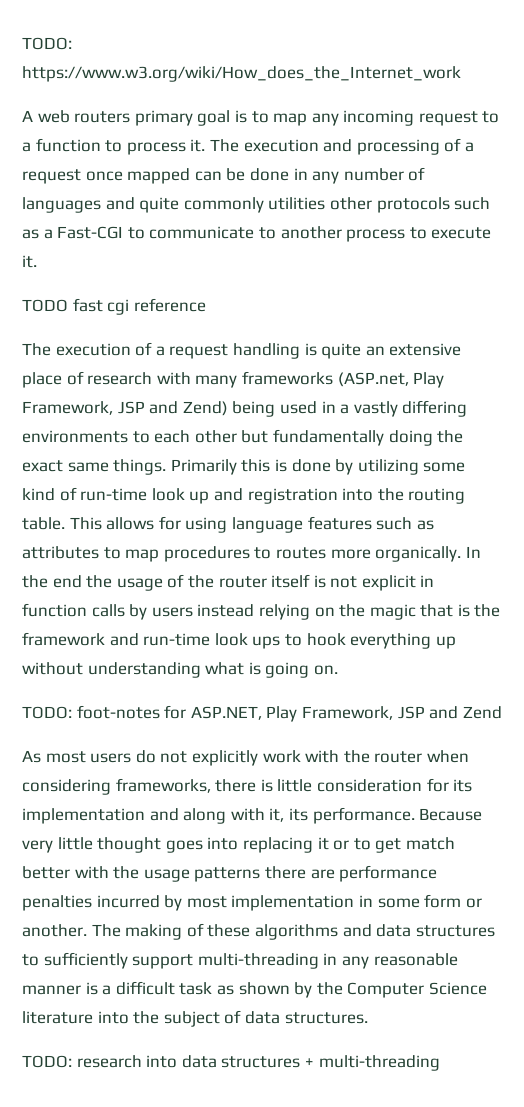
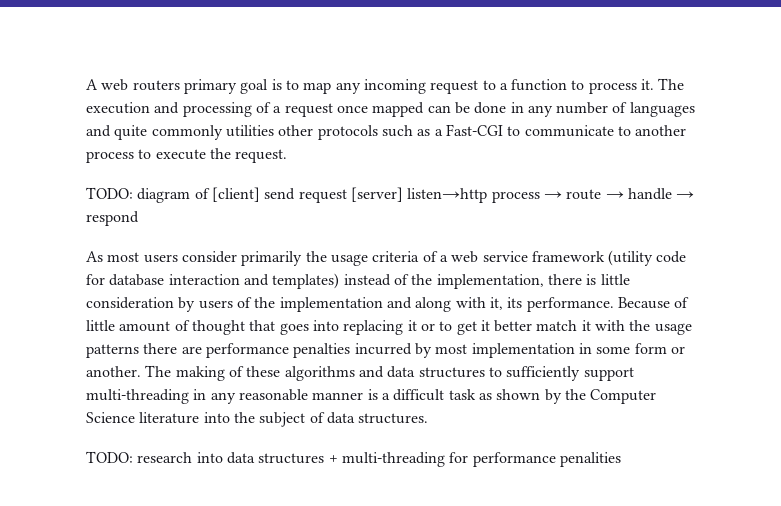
- TODO: https://www.w3.org/wiki/How_does_the_Internet_work
- The execution and processing of a request once mapped can be done in any number of languages and quite commonly utilities other protocols such as a Fast-CGI to communicate to another process to execute it.
- TODO fast cgi reference
- The execution of a request handling is quite an extensive place of research with many frameworks (ASP.net, Play Framework, JSP and Zend) being used in a vastly differing environments to each other but fundamentally doing the exact same things. Primarily this is done by utilizing some kind of run-time look up and registration into the routing table. This allows for using language features such as attributes to map procedures to routes more organically. In the end the usage of the router itself is not explicit in function calls by users instead relying on the magic that is the framework and run-time look ups to hook everything up without understanding what is going on.
- TODO: foot-notes for ASP.NET, Play Framework, JSP and Zend
- As most users do not explicitly work with the router when considering frameworks, there is little consideration for its implementation and along with it, its performance.
+ The execution and processing of a request once mapped can be done in any number of languages and quite commonly utilities other protocols such as a Fast-CGI to communicate to another process to execute the request.
+ TODO: diagram of [client] send request [server] listen→http process → route → handle → respond
+ As most users consider primarily the usage criteria of a web service framework (utility code for database interaction and templates) instead of the implementation, there is little consideration by users of the implementation and along with it, its performance.
- Because very little thought goes into replacing it or to get match better with the usage patterns there are performance penalties incurred by most implementation in some form or another.
+ Because of little amount of thought that goes into replacing it or to get it better match it with the usage patterns there are performance penalties incurred by most implementation in some form or another.
- TODO: research into data structures + multi-threading
+ TODO: research into data structures + multi-threading for performance penalities

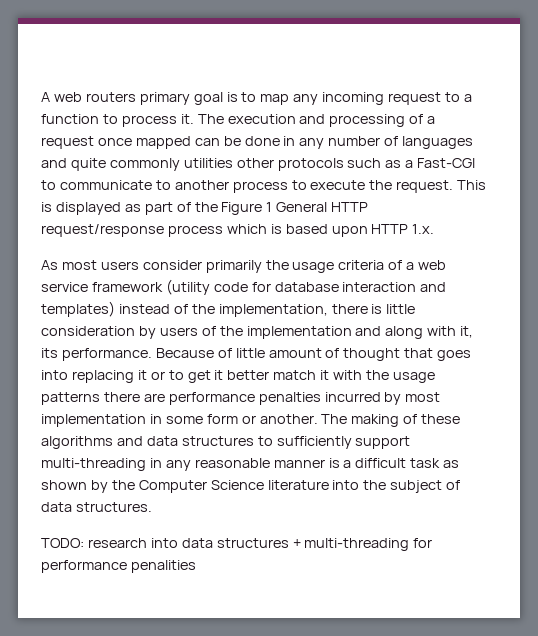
- The execution and processing of a request once mapped can be done in any number of languages and quite commonly utilities other protocols such as a Fast-CGI to communicate to another process to execute the request.
- TODO: diagram of [client] send request [server] listen→http process → route → handle → respond
+ The execution and processing of a request once mapped can be done in any number of languages and quite commonly utilities other protocols such as a Fast-CGI to communicate to another process to execute the request. This is displayed as part of the Figure 1 General HTTP request/response process which is based upon HTTP 1.x.

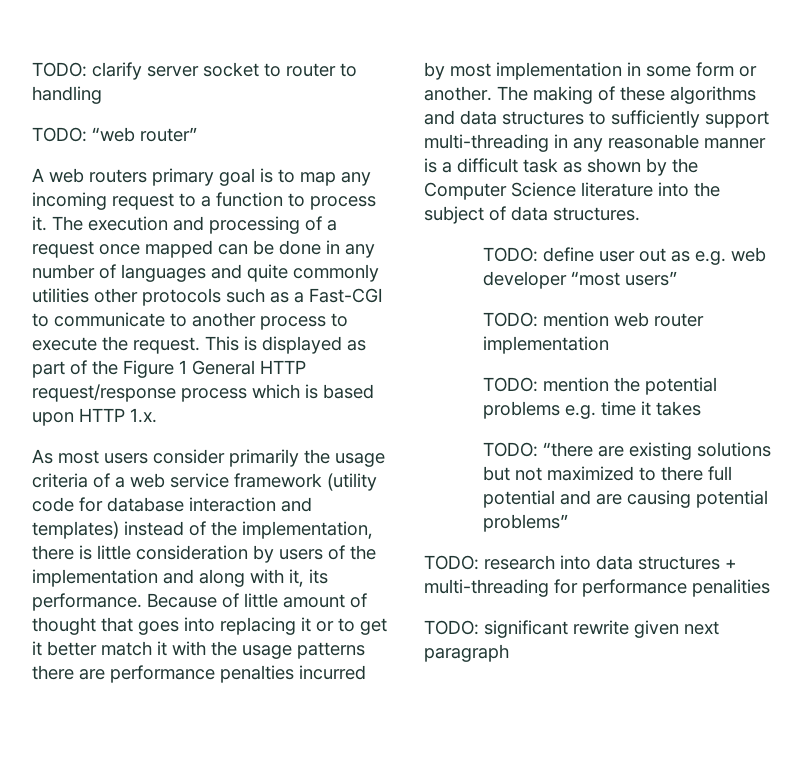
+ TODO: clarify server socket to router to handling
+ TODO: “web router”
+ TODO: define user out as e.g. web developer “most users”
+ TODO: mention web router implementation
+ TODO: mention the potential problems e.g. time it takes
+ TODO: “there are existing solutions but not maximized to there full potential and are causing potential problems”
+ TODO: significant rewrite given next paragraph

